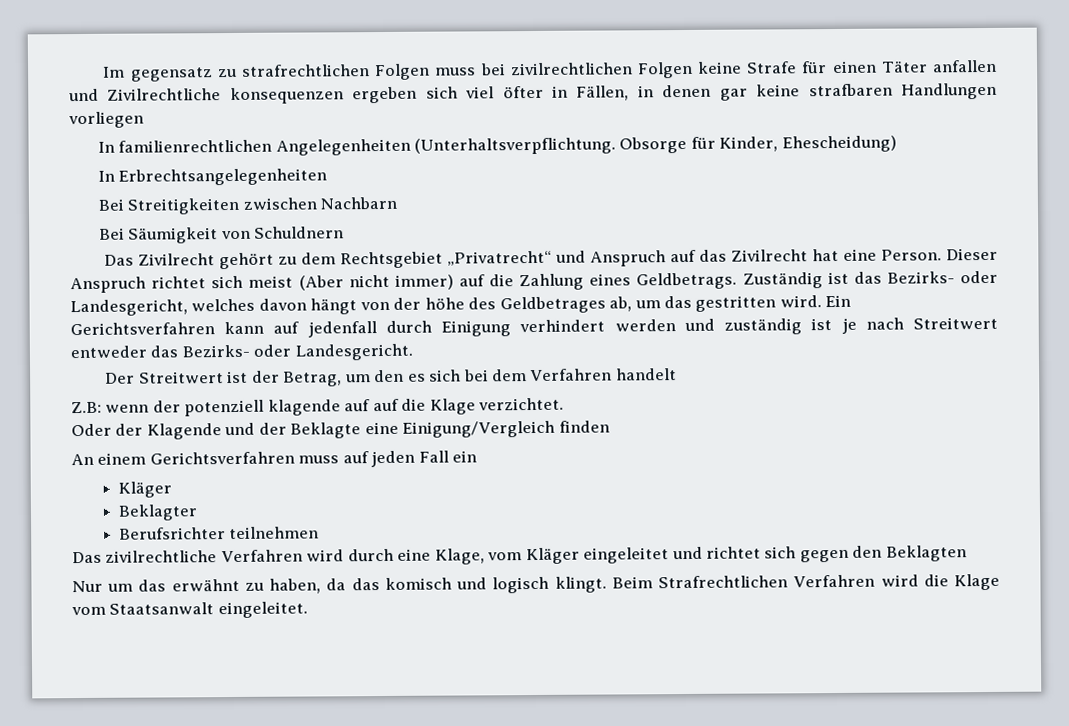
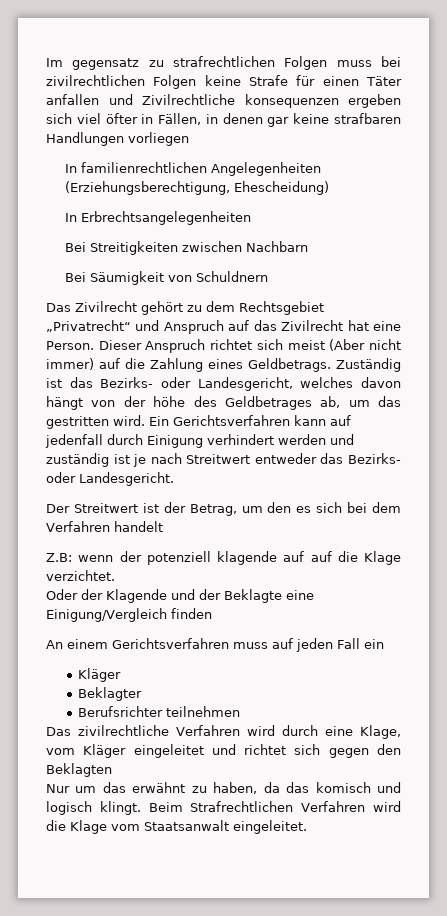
- In familienrechtlichen Angelegenheiten (Unterhaltsverpflichtung. Obsorge für Kinder, Ehescheidung)
+ In familienrechtlichen Angelegenheiten (Erziehungsberechtigung, Ehescheidung)

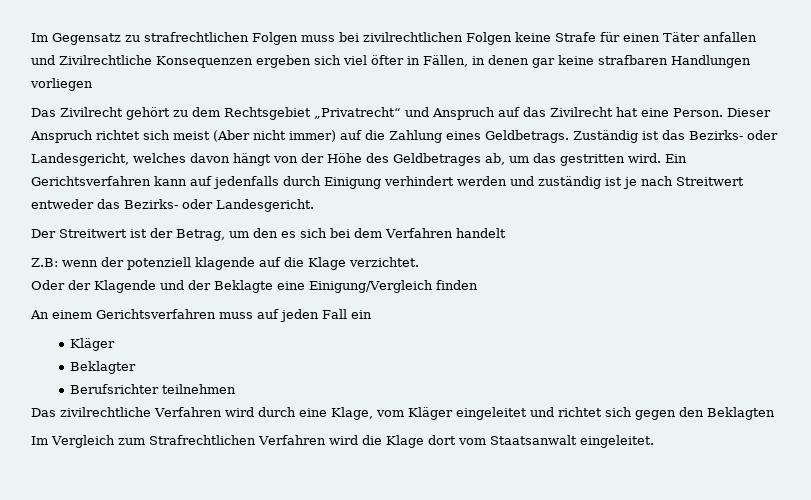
- Im gegensatz zu strafrechtlichen Folgen muss bei zivilrechtlichen Folgen keine Strafe für einen Täter anfallen und Zivilrechtliche konsequenzen ergeben sich viel öfter in Fällen, in denen gar keine strafbaren Handlungen vorliegen
+ Im Gegensatz zu strafrechtlichen Folgen muss bei zivilrechtlichen Folgen keine Strafe für einen Täter anfallen und Zivilrechtliche Konsequenzen ergeben sich viel öfter in Fällen, in denen gar keine strafbaren Handlungen vorliegen
- In familienrechtlichen Angelegenheiten (Erziehungsberechtigung, Ehescheidung)
- In Erbrechtsangelegenheiten
- Bei Streitigkeiten zwischen Nachbarn
- Bei Säumigkeit von Schuldnern
- Zuständig ist das Bezirks- oder Landesgericht, welches davon hängt von der höhe des Geldbetrages ab, um das gestritten wird.
+ Zuständig ist das Bezirks- oder Landesgericht, welches davon hängt von der Höhe des Geldbetrages ab, um das gestritten wird.
- Ein Gerichtsverfahren kann auf jedenfall durch Einigung verhindert werden und zuständig ist je nach Streitwert entweder das Bezirks- oder Landesgericht.
+ Ein Gerichtsverfahren kann auf jedenfalls durch Einigung verhindert werden und zuständig ist je nach Streitwert entweder das Bezirks- oder Landesgericht.
- Z.B: wenn der potenziell klagende auf auf die Klage verzichtet.
+ Z.B: wenn der potenziell klagende auf die Klage verzichtet.
- Nur um das erwähnt zu haben, da das komisch und logisch klingt. Beim Strafrechtlichen Verfahren wird die Klage vom Staatsanwalt eingeleitet.
+ Im Vergleich zum Strafrechtlichen Verfahren wird die Klage dort vom Staatsanwalt eingeleitet.

